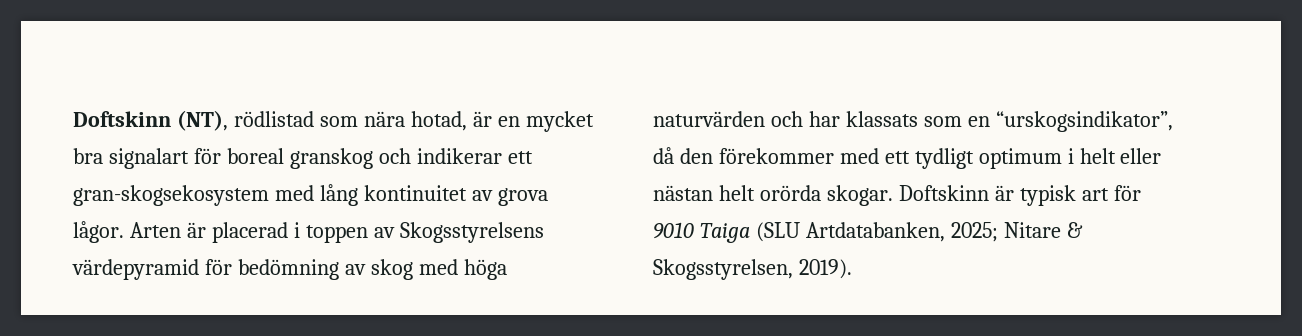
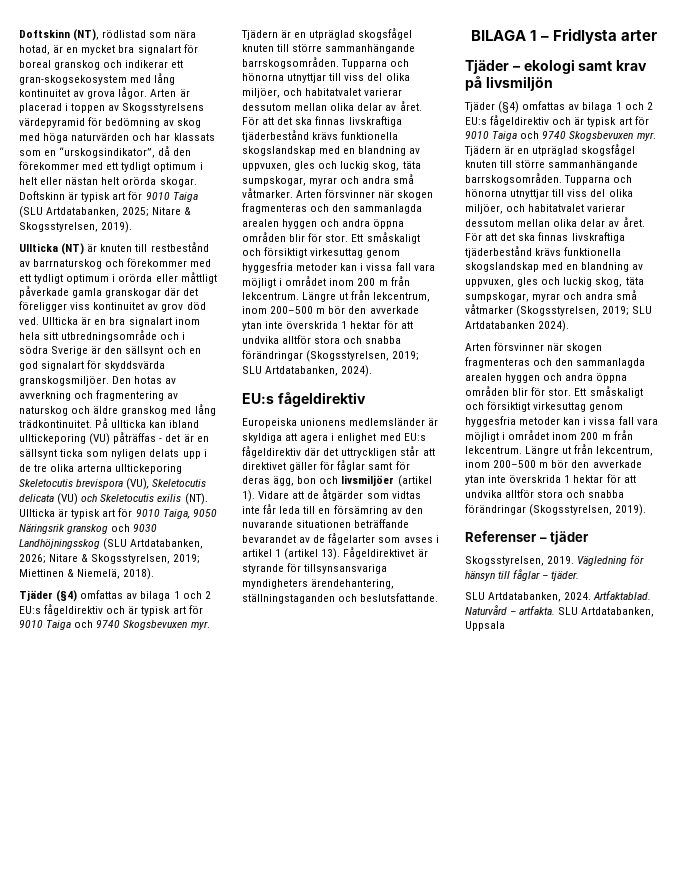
+ Ullticka (NT) är knuten till restbestånd av barrnaturskog och förekommer med ett tydligt optimum i orörda eller måttligt påverkade gamla granskogar där det föreligger viss kontinuitet av grov död ved. Ullticka är en bra signalart inom hela sitt utbredningsområde och i södra Sverige är den sällsynt och en god signalart för skyddsvärda granskogsmiljöer. Den hotas av avverkning och fragmentering av naturskog och äldre granskog med lång trädkontinuitet. På ullticka kan ibland ulltickeporing (VU) påträffas - det är en sällsynt ticka som nyligen delats upp i de tre olika arterna ulltickeporing Skeletocutis brevispora (VU), Skeletocutis delicata (VU) och Skeletocutis exilis (NT). Ullticka är typisk art för 9010 Taiga, 9050 Näringsrik granskog och 9030 Landhöjningsskog (SLU Artdatabanken, 2026; Nitare & Skogsstyrelsen, 2019; Miettinen & Niemelä, 2018).
+ Tjäder (§4) omfattas av bilaga 1 och 2 EU:s fågeldirektiv och är typisk art för 9010 Taiga och 9740 Skogsbevuxen myr. Tjädern är en utpräglad skogsfågel knuten till större sammanhängande barrskogsområden. Tupparna och hönorna utnyttjar till viss del olika miljöer, och habitatvalet varierar dessutom mellan olika delar av året. För att det ska finnas livskraftiga tjäderbestånd krävs funktionella skogslandskap med en blandning av uppvuxen, gles och luckig skog, täta sumpskogar, myrar och andra små våtmarker. Arten försvinner när skogen fragmenteras och den sammanlagda arealen hyggen och andra öppna områden blir för stor. Ett småskaligt och försiktigt virkesuttag genom hyggesfria metoder kan i vissa fall vara möjligt i området inom 200 m från lekcentrum. Längre ut från lekcentrum, inom 200–500 m bör den avverkade ytan inte överskrida 1 hektar för att undvika alltför stora och snabba förändringar (Skogsstyrelsen, 2019; SLU Artdatabanken, 2024).
+ EU:s fågeldirektiv
+ Europeiska unionens medlemsländer är skyldiga att agera i enlighet med EU:s fågeldirektiv där det uttryckligen står att direktivet gäller för fåglar samt för deras ägg, bon och livsmiljöer (artikel 1). Vidare att de åtgärder som vidtas inte får leda till en försämring av den nuvarande situationen beträffande bevarandet av de fågelarter som avses i artikel 1 (artikel 13). Fågeldirektivet är styrande för tillsynsansvariga myndigheters ärendehantering, ställningstaganden och beslutsfattande.
+ BILAGA 1 – Fridlysta arter
+ Tjäder – ekologi samt krav på livsmiljön
+ Tjäder (§4) omfattas av bilaga 1 och 2 EU:s fågeldirektiv och är typisk art för 9010 Taiga och 9740 Skogsbevuxen myr. Tjädern är en utpräglad skogsfågel knuten till större sammanhängande barrskogsområden. Tupparna och hönorna utnyttjar till viss del olika miljöer, och habitatvalet varierar dessutom mellan olika delar av året. För att det ska finnas livskraftiga tjäderbestånd krävs funktionella skogslandskap med en blandning av uppvuxen, gles och luckig skog, täta sumpskogar, myrar och andra små våtmarker (Skogsstyrelsen, 2019; SLU Artdatabanken 2024).
+ Arten försvinner när skogen fragmenteras och den sammanlagda arealen hyggen och andra öppna områden blir för stor. Ett småskaligt och försiktigt virkesuttag genom hyggesfria metoder kan i vissa fall vara möjligt i området inom 200 m från lekcentrum. Längre ut från lekcentrum, inom 200–500 m bör den avverkade ytan inte överskrida 1 hektar för att undvika alltför stora och snabba förändringar (Skogsstyrelsen, 2019).
+ Referenser – tjäder
+ Skogsstyrelsen, 2019. Vägledning för hänsyn till fåglar – tjäder.
+ SLU Artdatabanken, 2024. Artfaktablad. Naturvård – artfakta. SLU Artdatabanken, Uppsala

